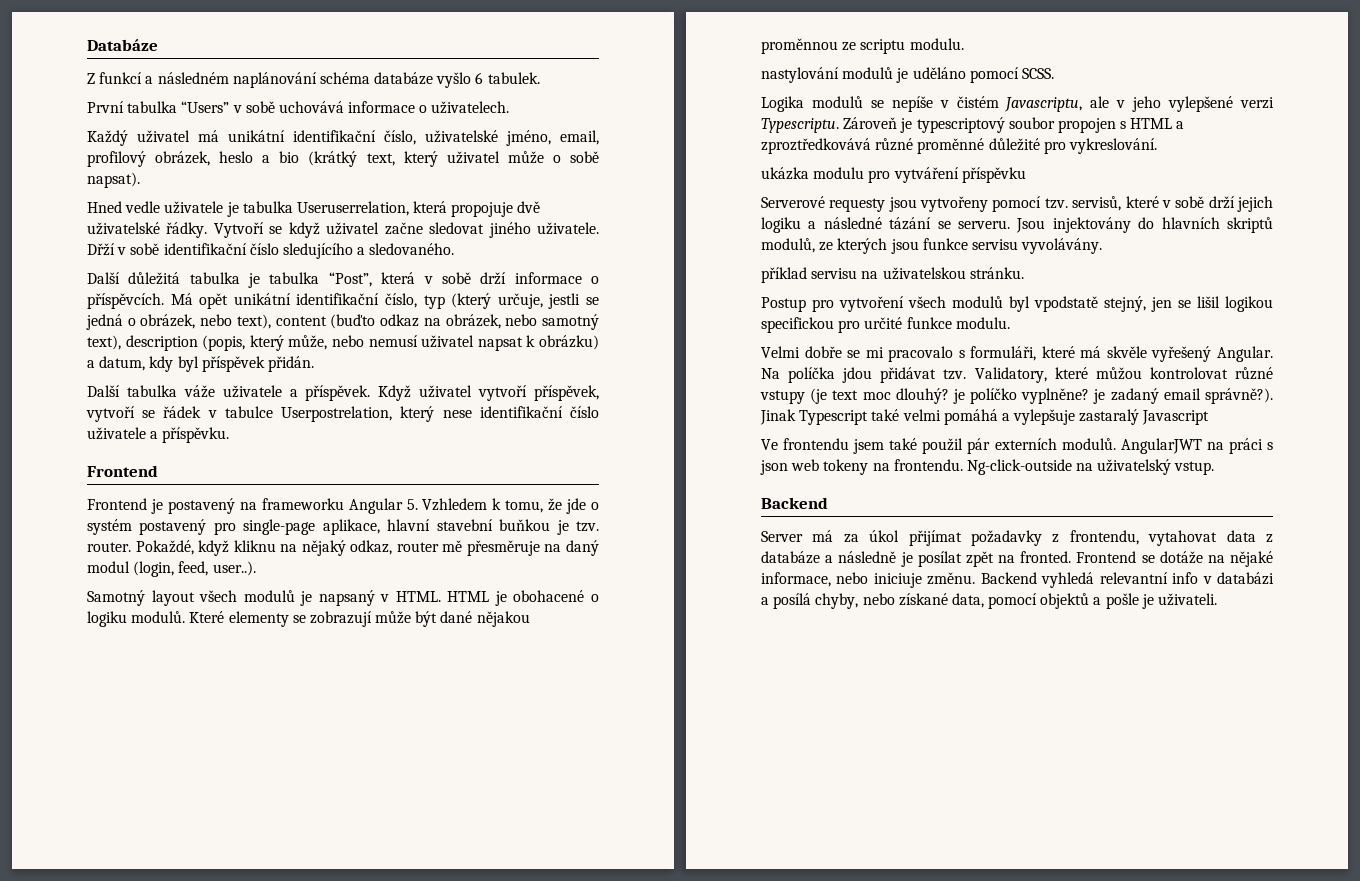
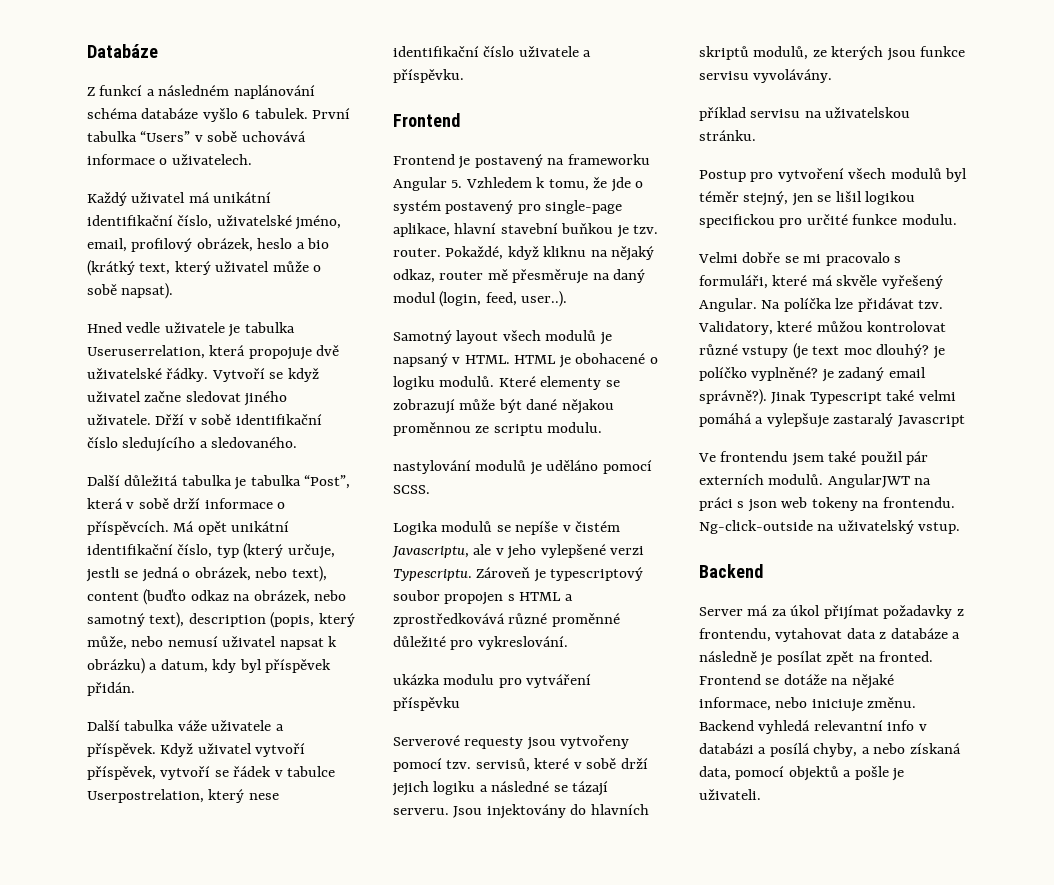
- Z funkcí a následném naplánování schéma databáze vyšlo 6 tabulek.
- První tabulka “Users” v sobě uchovává informace o uživatelech.
+ Z funkcí a následném naplánování schéma databáze vyšlo 6 tabulek. První tabulka “Users” v sobě uchovává informace o uživatelech.
- Zároveň je typescriptový soubor propojen s HTML a zproztředkovává různé proměnné důležité pro vykreslování.
+ Zároveň je typescriptový soubor propojen s HTML a zprostředkovává různé proměnné důležité pro vykreslování.
- Serverové requesty jsou vytvořeny pomocí tzv. servisů, které v sobě drží jejich logiku a následné tázání se serveru.
+ Serverové requesty jsou vytvořeny pomocí tzv. servisů, které v sobě drží jejich logiku a následné se tázají serveru.
- Postup pro vytvoření všech modulů byl vpodstatě stejný, jen se lišil logikou specifickou pro určité funkce modulu.
+ Postup pro vytvoření všech modulů byl téměr stejný, jen se lišil logikou specifickou pro určité funkce modulu.
- Na políčka jdou přidávat tzv.
+ Na políčka lze přidávat tzv.
- Validatory, které můžou kontrolovat různé vstupy (je text moc dlouhý? je políčko vyplněne? je zadaný email správně?).
+ Validatory, které můžou kontrolovat různé vstupy (je text moc dlouhý? je políčko vyplněné? je zadaný email správně?).
- Backend vyhledá relevantní info v databázi a posílá chyby, nebo získané data, pomocí objektů a pošle je uživateli.
+ Backend vyhledá relevantní info v databázi a posílá chyby, a nebo získaná data, pomocí objektů a pošle je uživateli.

